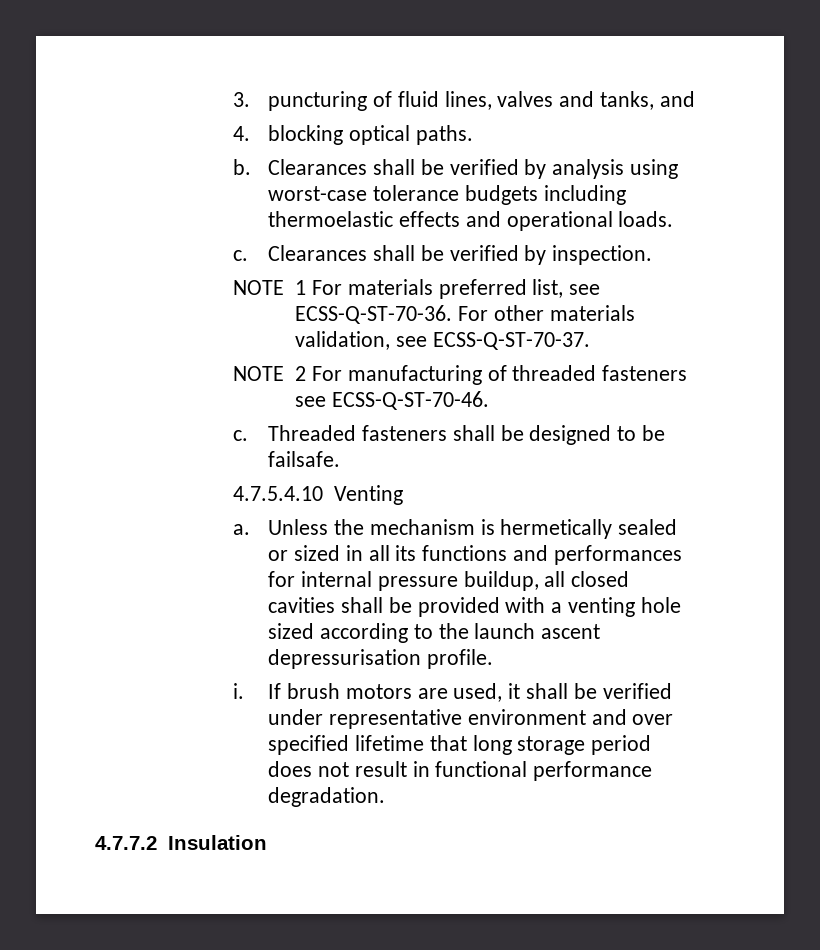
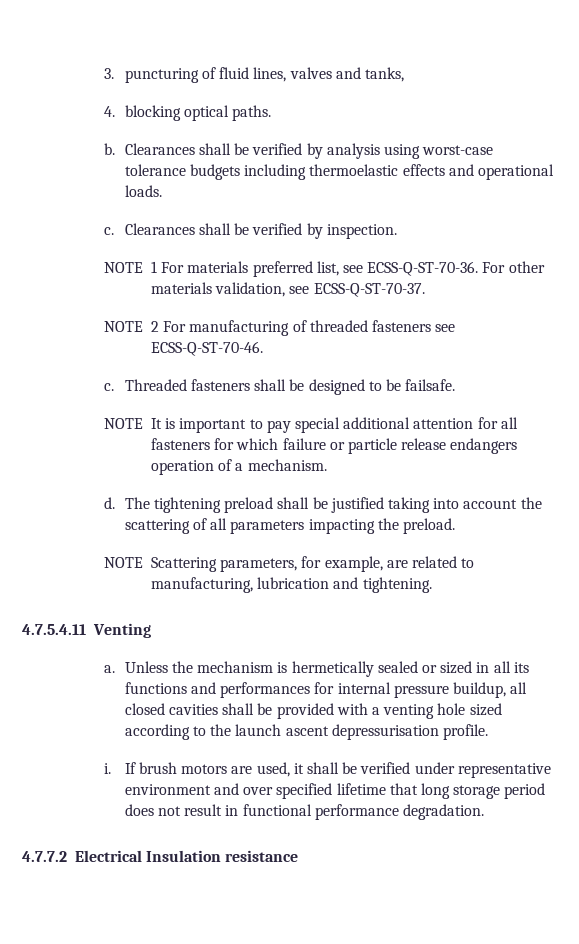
- 3. puncturing of fluid lines, valves and tanks, and
+ 3. puncturing of fluid lines, valves and tanks,
- 4.7.5.4.10 Venting
+ NOTE It is important to pay special additional attention for all fasteners for which failure or particle release endangers operation of a mechanism.
+ d. The tightening preload shall be justified taking into account the scattering of all parameters impacting the preload.
+ NOTE Scattering parameters, for example, are related to manufacturing, lubrication and tightening.
+ 4.7.5.4.11 Venting
- 4.7.7.2 Insulation
+ 4.7.7.2 Electrical Insulation resistance

